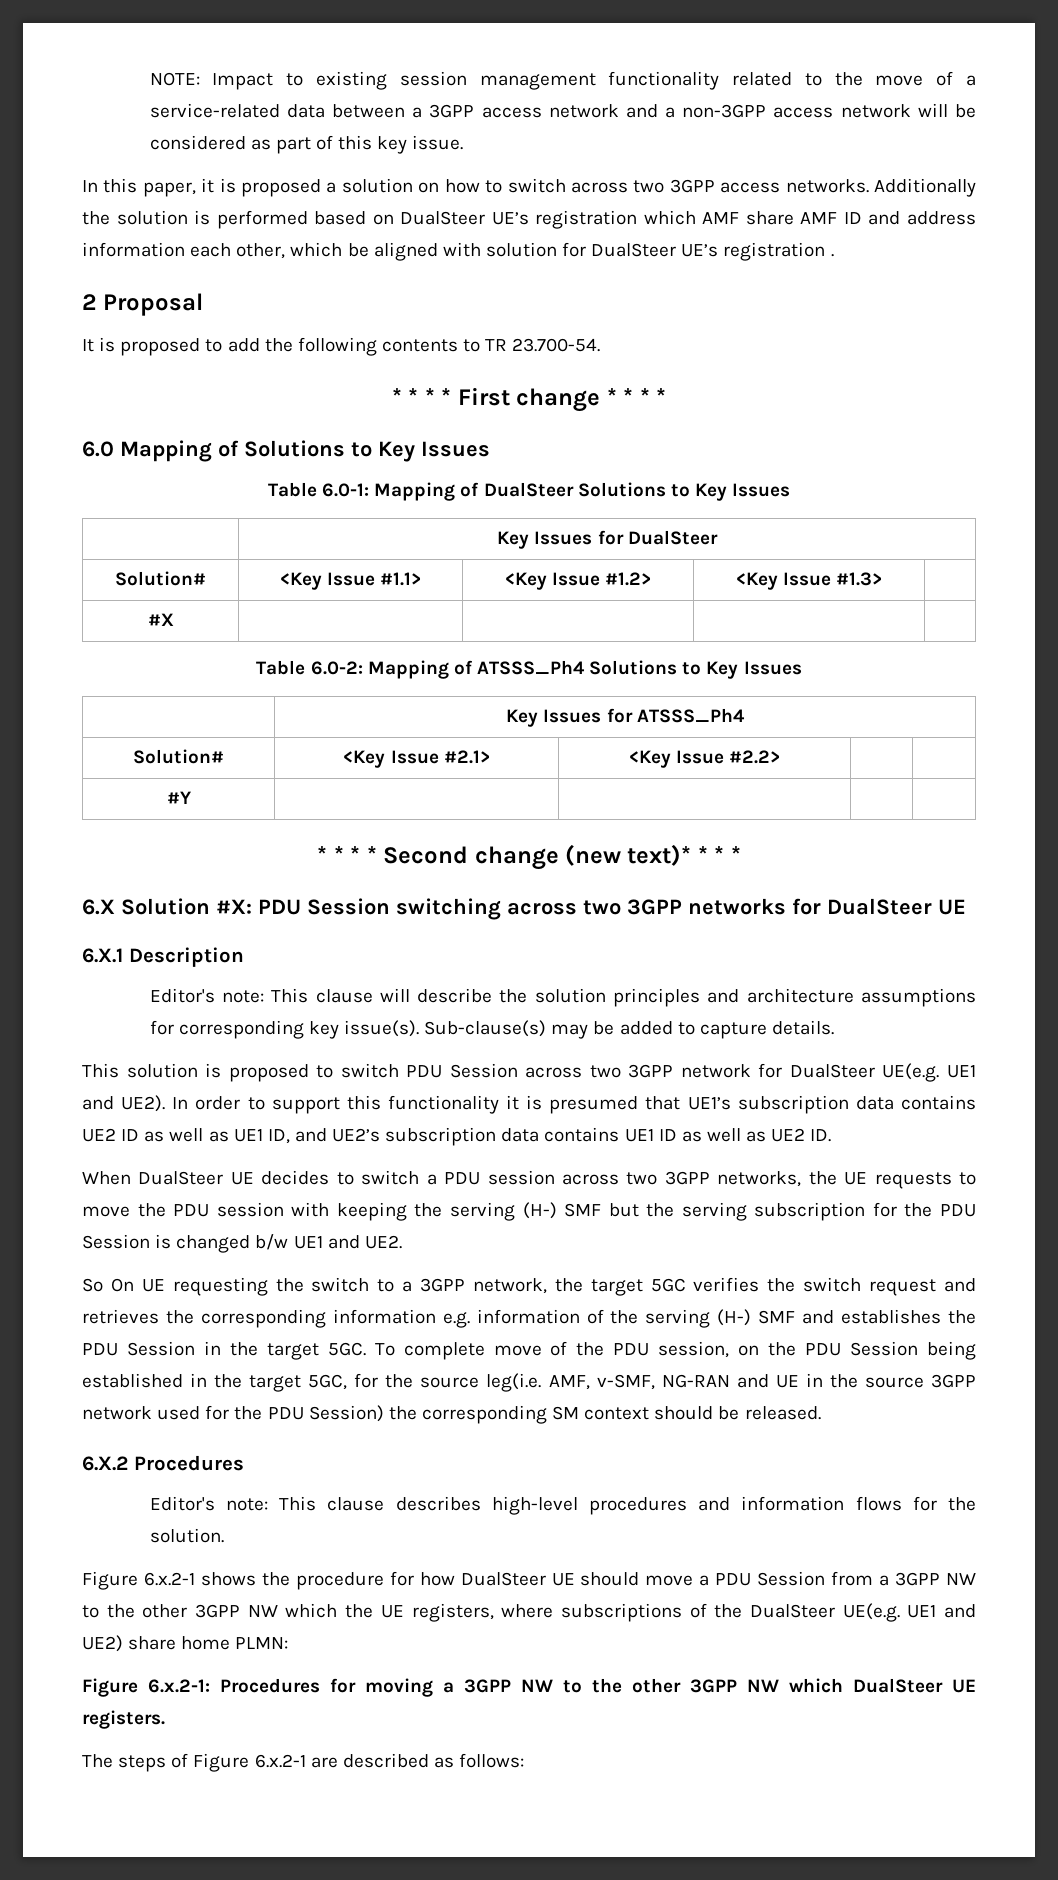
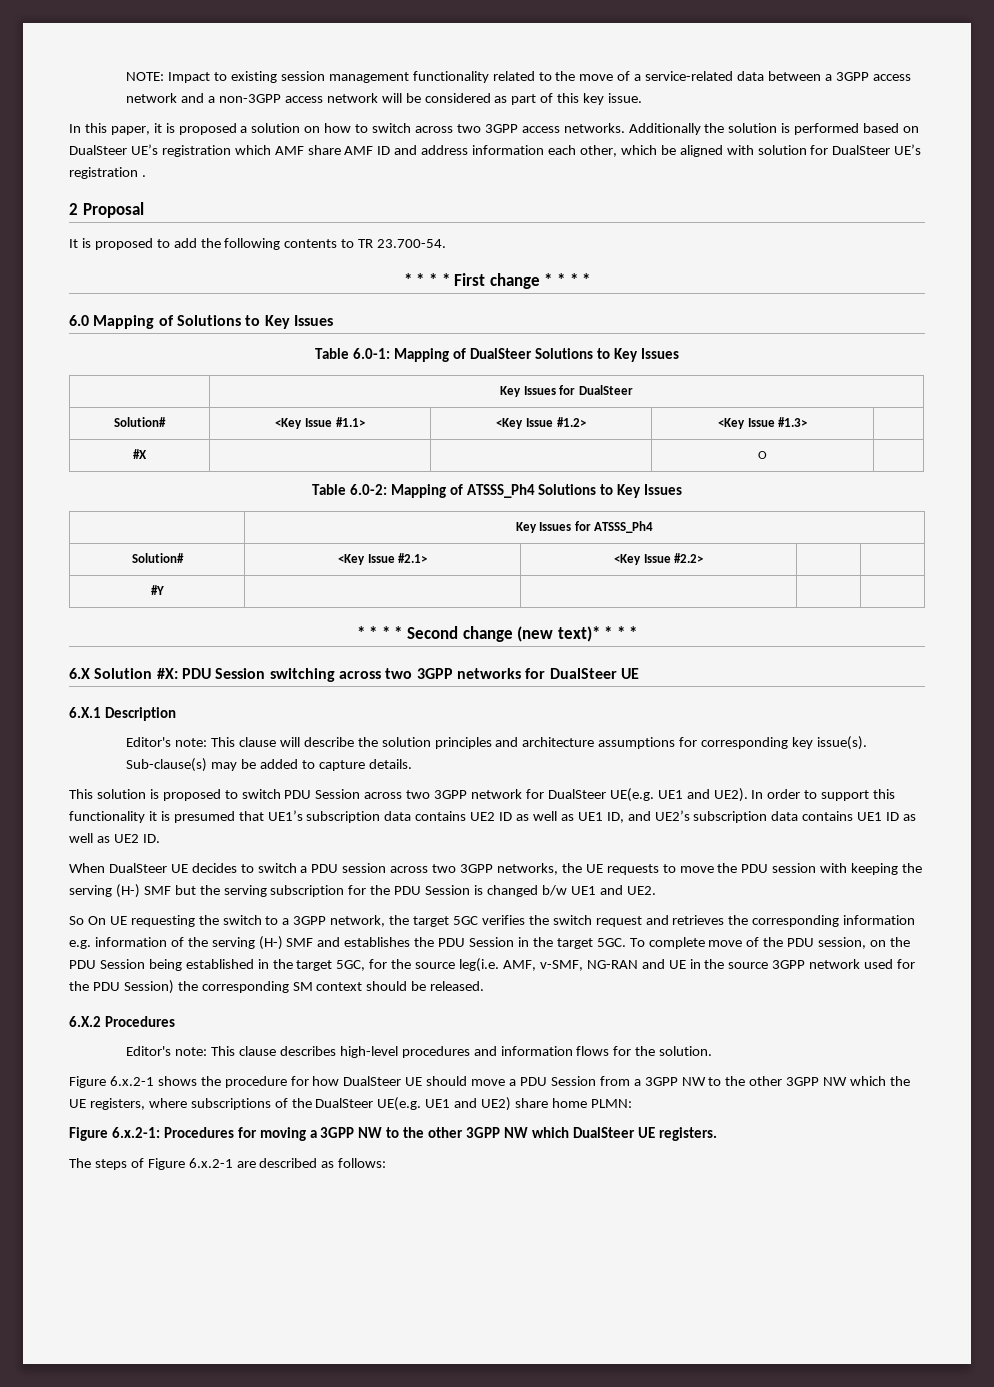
- #X | | | |
+ #X | | | O |

